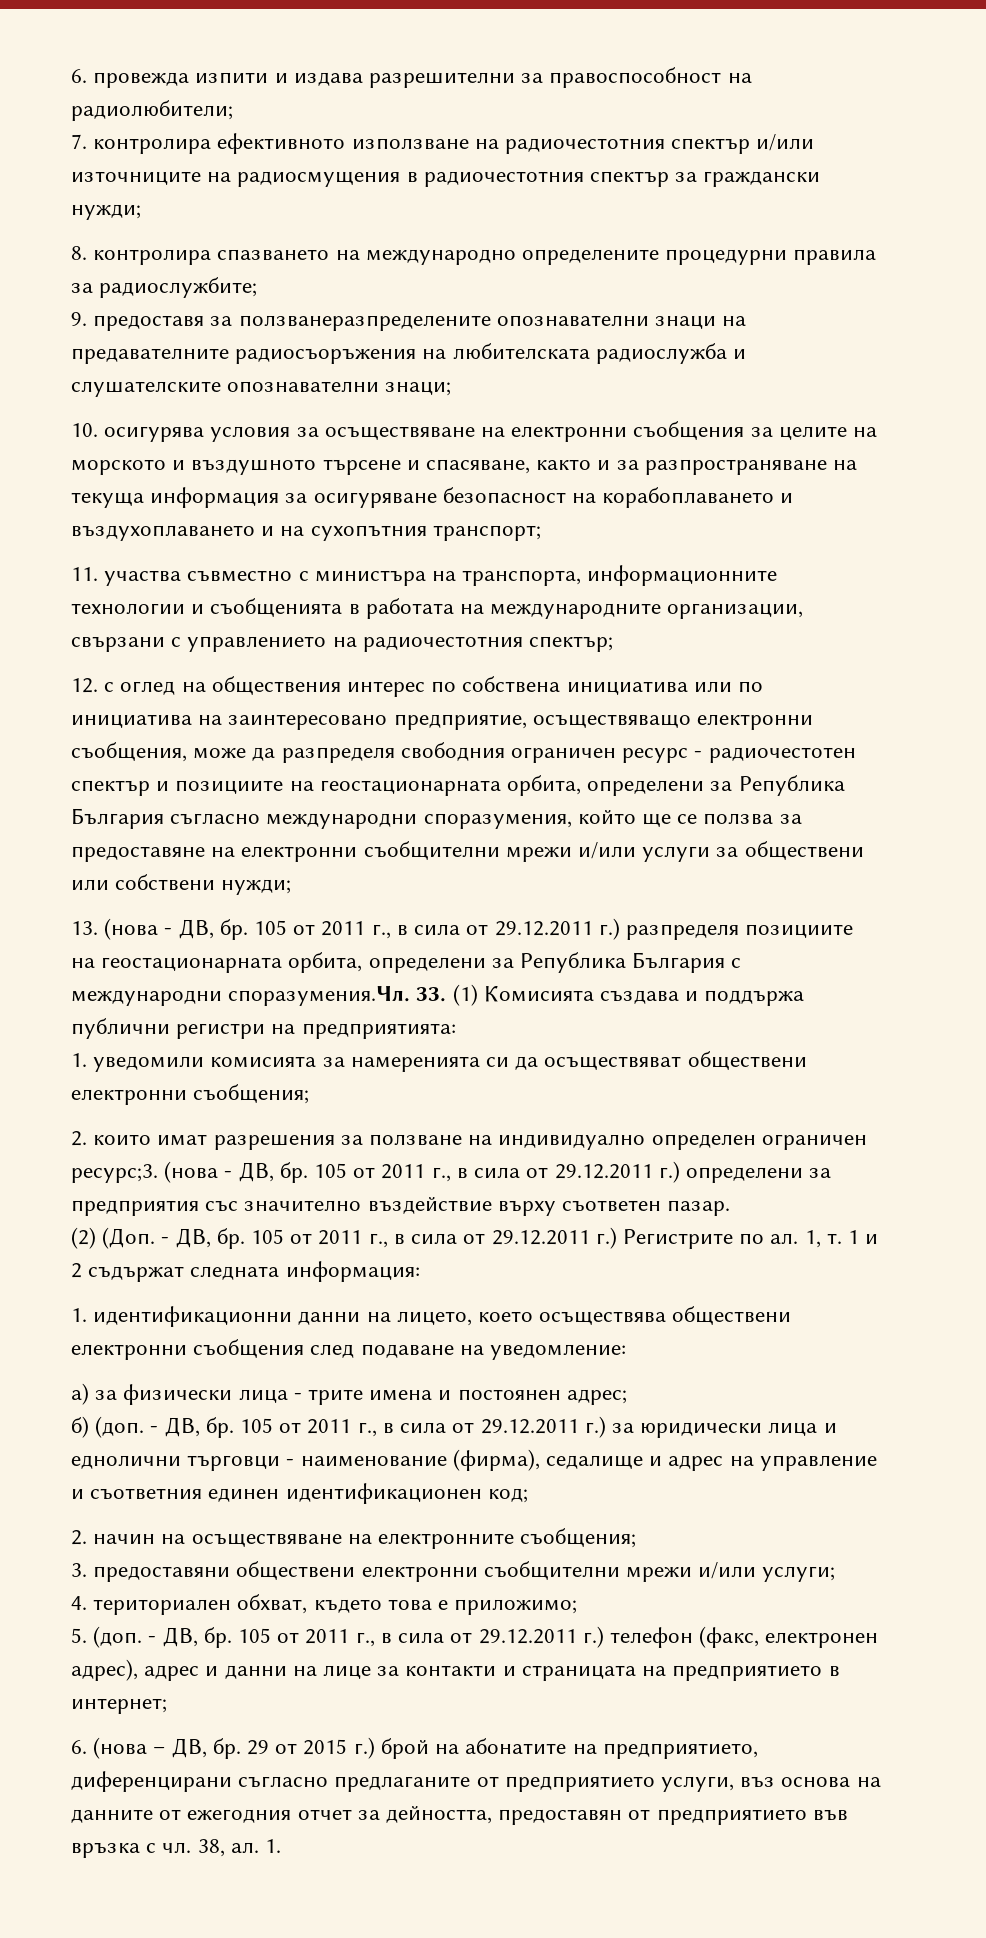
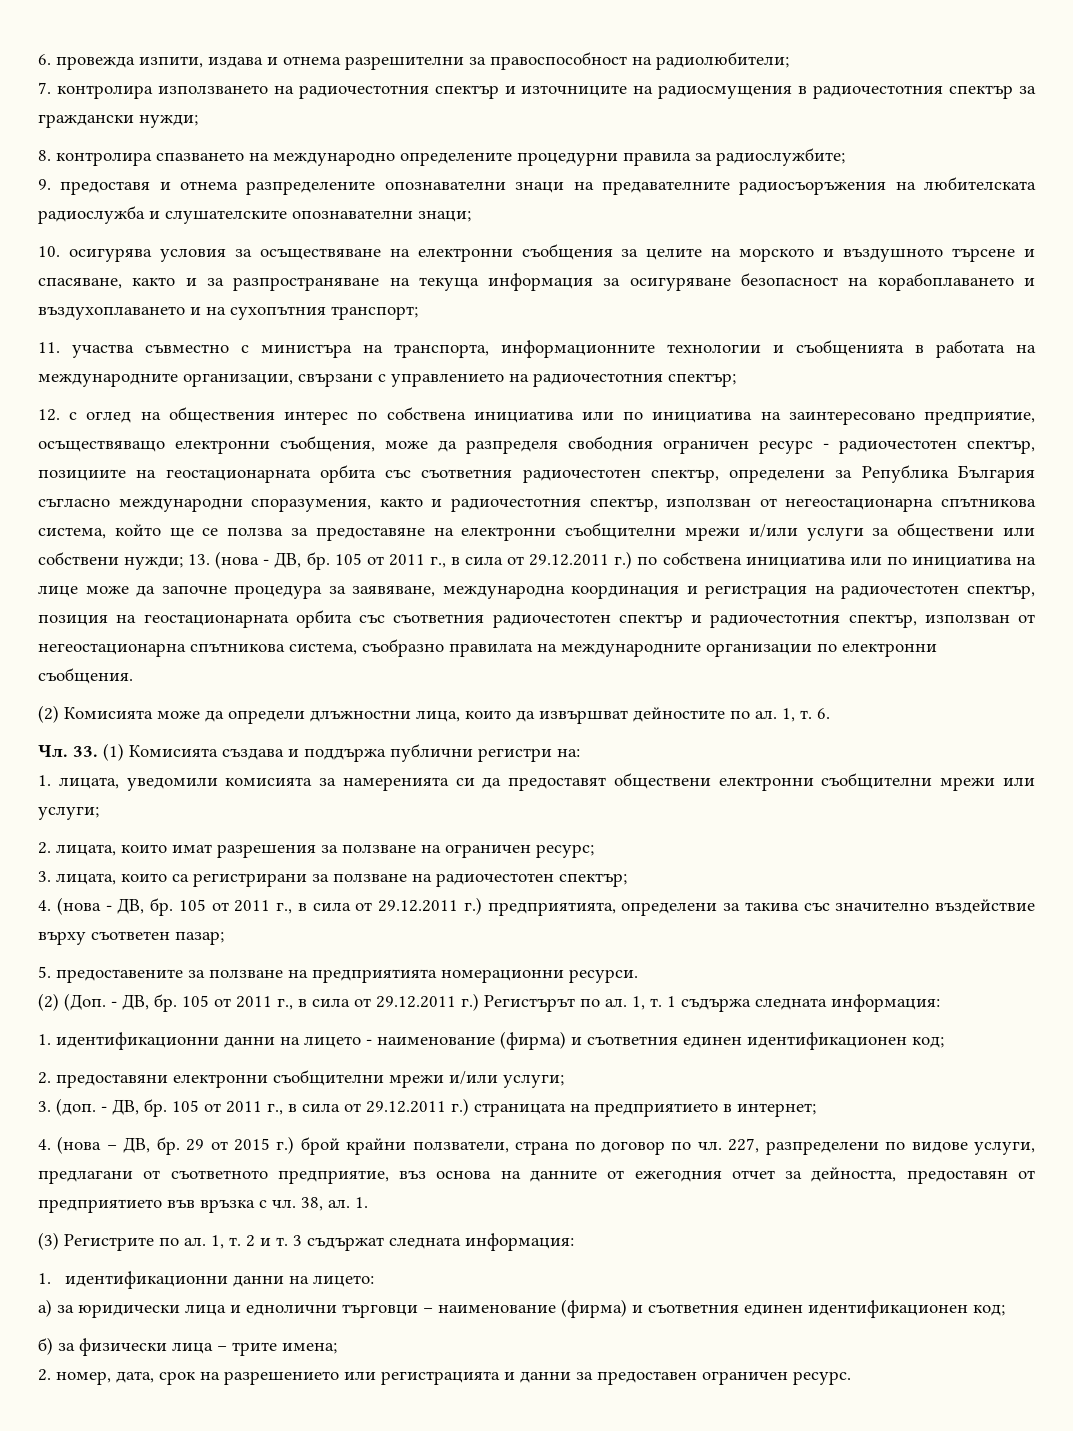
- 6. провежда изпити и издава разрешителни за правоспособност на радиолюбители;
+ 6. провежда изпити, издава и отнема разрешителни за правоспособност на радиолюбители;
- 7. контролира ефективното използване на радиочестотния спектър и/или източниците на радиосмущения в радиочестотния спектър за граждански нужди;
+ 7. контролира използването на радиочестотния спектър и източниците на радиосмущения в радиочестотния спектър за граждански нужди;
- 9. предоставя за ползванеразпределените опознавателни знаци на предавателните радиосъоръжения на любителската радиослужба и слушателските опознавателни знаци;
+ 9. предоставя и отнема разпределените опознавателни знаци на предавателните радиосъоръжения на любителската радиослужба и слушателските опознавателни знаци;
- 12. с оглед на обществения интерес по собствена инициатива или по инициатива на заинтересовано предприятие, осъществяващо електронни съобщения, може да разпределя свободния ограничен ресурс - радиочестотен спектър и позициите на геостационарната орбита, определени за Република България съгласно международни споразумения, който ще се ползва за предоставяне на електронни съобщителни мрежи и/или услуги за обществени или собствени нужди;
- 13. (нова - ДВ, бр.
+ 12. с оглед на обществения интерес по собствена инициатива или по инициатива на заинтересовано предприятие, осъществяващо електронни съобщения, може да разпределя свободния ограничен ресурс - радиочестотен спектър, позициите на геостационарната орбита със съответния радиочестотен спектър, определени за Република България съгласно международни споразумения, както и радиочестотния спектър, използван от негеостационарна спътникова система, който ще се ползва за предоставяне на електронни съобщителни мрежи и/или услуги за обществени или собствени нужди; 13. (нова - ДВ, бр.
- 105 от 2011 г., в сила от 29.12.2011 г.) разпределя позициите на геостационарната орбита, определени за Република България с международни споразумения.Чл. 33. (1) Комисията създава и поддържа публични регистри на предприятията:
- 1. уведомили комисията за намеренията си да осъществяват обществени електронни съобщения;
- 2. които имат разрешения за ползване на индивидуално определен ограничен ресурс;3. (нова - ДВ, бр.
+ 105 от 2011 г., в сила от 29.12.2011 г.) по собствена инициатива или по инициатива на лице може да започне процедура за заявяване, международна координация и регистрация на радиочестотен спектър, позиция на геостационарната орбита със съответния радиочестотен спектър и радиочестотния спектър, използван от негеостационарна спътникова система, съобразно правилата на международните организации по електронни съобщения.
+ (2) Комисията може да определи длъжностни лица, които да извършват дейностите по ал. 1, т. 6.
+ Чл. 33. (1) Комисията създава и поддържа публични регистри на:
+ 1. лицата, уведомили комисията за намеренията си да предоставят обществени електронни съобщителни мрежи или услуги;
+ 2. лицата, които имат разрешения за ползване на ограничен ресурс;
+ 3. лицата, които са регистрирани за ползване на радиочестотен спектър;
+ 4. (нова - ДВ, бр.
- 105 от 2011 г., в сила от 29.12.2011 г.) определени за предприятия със значително въздействие върху съответен пазар.
+ 105 от 2011 г., в сила от 29.12.2011 г.) предприятията, определени за такива със значително въздействие върху съответен пазар;
+ 5. предоставените за ползване на предприятията номерационни ресурси.
- 105 от 2011 г., в сила от 29.12.2011 г.) Регистрите по ал.
+ 105 от 2011 г., в сила от 29.12.2011 г.) Регистърът по ал.
- 1, т. 1 и 2 съдържат следната информация:
- 1. идентификационни данни на лицето, което осъществява обществени електронни съобщения след подаване на уведомление:
- а) за физически лица - трите имена и постоянен адрес;
- б) (доп.
+ 1, т. 1 съдържа следната информация:
+ 1. идентификационни данни на лицето - наименование (фирма) и съответния единен идентификационен код;
+ 2. предоставяни електронни съобщителни мрежи и/или услуги;
+ 3. (доп.
- 105 от 2011 г., в сила от 29.12.2011 г.) за юридически лица и еднолични търговци - наименование (фирма), седалище и адрес на управление и съответния единен идентификационен код;
- 2. начин на осъществяване на електронните съобщения;
- 3. предоставяни обществени електронни съобщителни мрежи и/или услуги;
- 4. териториален обхват, където това е приложимо;
- 5. (доп. - ДВ, бр. 105 от 2011 г., в сила от 29.12.2011 г.) телефон (факс, електронен адрес), адрес и данни на лице за контакти и страницата на предприятието в интернет;
- 6. (нова – ДВ, бр.
+ 105 от 2011 г., в сила от 29.12.2011 г.) страницата на предприятието в интернет;
+ 4. (нова – ДВ, бр.
- 29 от 2015 г.) брой на абонатите на предприятието, диференцирани съгласно предлаганите от предприятието услуги, въз основа на данните от ежегодния отчет за дейността, предоставян от предприятието във връзка с чл.
+ 29 от 2015 г.) брой крайни ползватели, страна по договор по чл. 227, разпределени по видове услуги, предлагани от съответното предприятие, въз основа на данните от ежегодния отчет за дейността, предоставян от предприятието във връзка с чл.
+ (3) Регистрите по ал. 1, т. 2 и т. 3 съдържат следната информация:
+ 1. идентификационни данни на лицето:
+ а) за юридически лица и еднолични търговци – наименование (фирма) и съответния единен идентификационен код;
+ б) за физически лица – трите имена;
+ 2. номер, дата, срок на разрешението или регистрацията и данни за предоставен ограничен ресурс.

